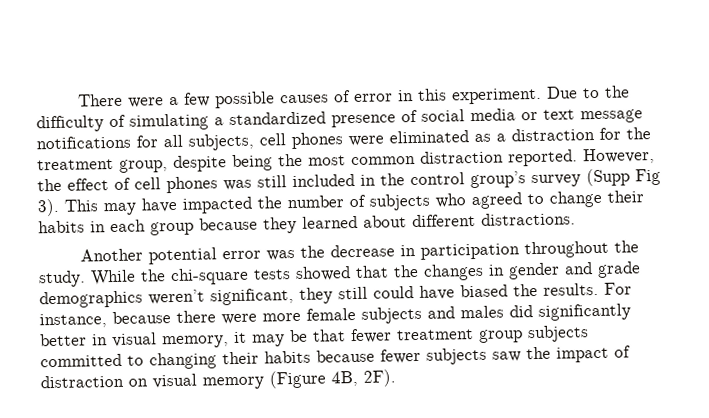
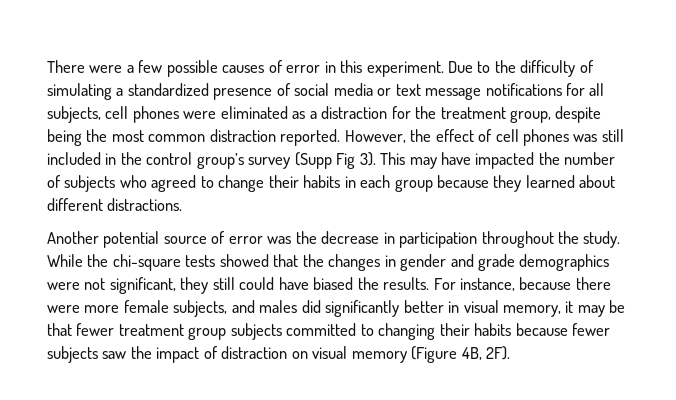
- Another potential error was the decrease in participation throughout the study.
+ Another potential source of error was the decrease in participation throughout the study.
- While the chi-square tests showed that the changes in gender and grade demographics weren’t significant, they still could have biased the results.
+ While the chi-square tests showed that the changes in gender and grade demographics were not significant, they still could have biased the results.
- For instance, because there were more female subjects and males did significantly better in visual memory, it may be that fewer treatment group subjects committed to changing their habits because fewer subjects saw the impact of distraction on visual memory (Figure 4B, 2F).
+ For instance, because there were more female subjects, and males did significantly better in visual memory, it may be that fewer treatment group subjects committed to changing their habits because fewer subjects saw the impact of distraction on visual memory (Figure 4B, 2F).

